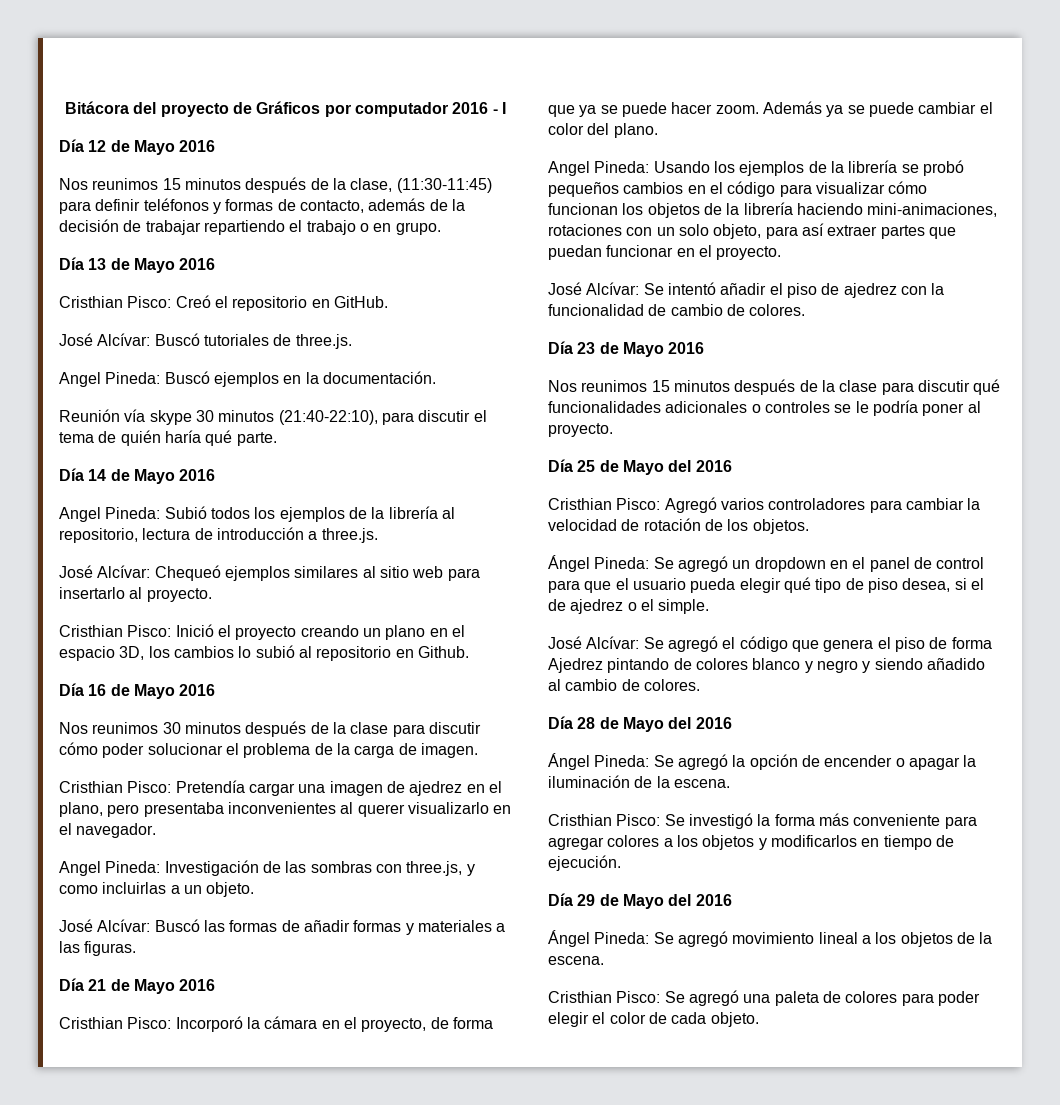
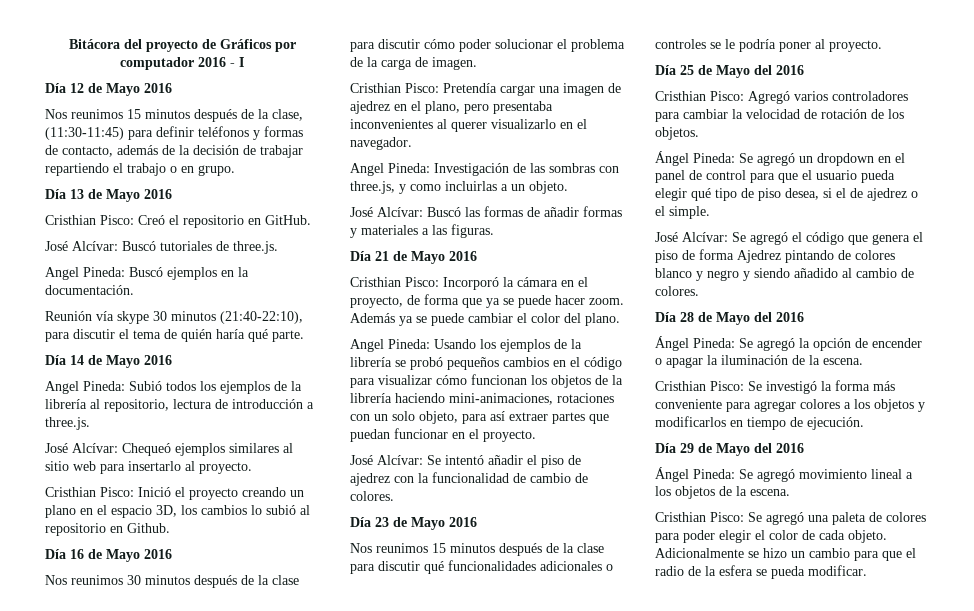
+ Adicionalmente se hizo un cambio para que el radio de la esfera se pueda modificar.

